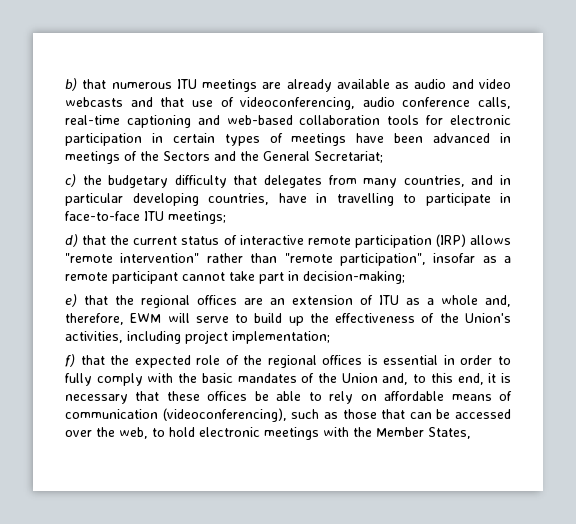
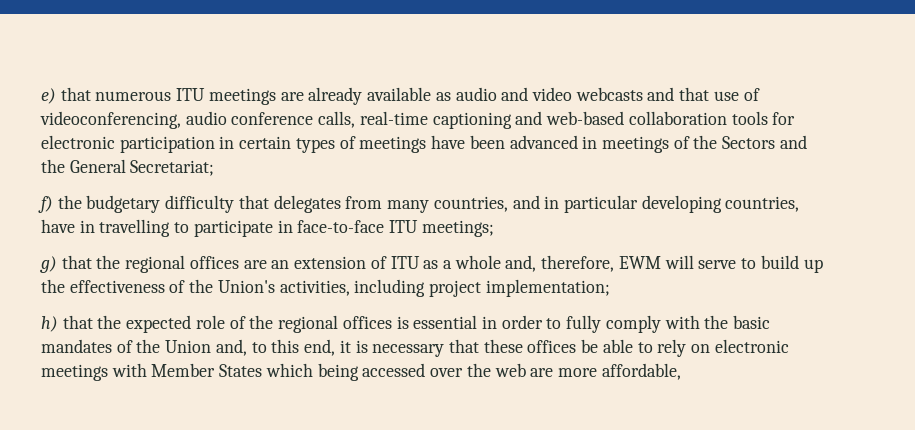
- b) that numerous ITU meetings are already available as audio and video webcasts and that use of videoconferencing, audio conference calls, real-time captioning and web-based collaboration tools for electronic participation in certain types of meetings have been advanced in meetings of the Sectors and the General Secretariat;
+ e) that numerous ITU meetings are already available as audio and video webcasts and that use of videoconferencing, audio conference calls, real-time captioning and web-based collaboration tools for electronic participation in certain types of meetings have been advanced in meetings of the Sectors and the General Secretariat;
- c) the budgetary difficulty that delegates from many countries, and in particular developing countries, have in travelling to participate in face-to-face ITU meetings;
+ f) the budgetary difficulty that delegates from many countries, and in particular developing countries, have in travelling to participate in face-to-face ITU meetings;
- d) that the current status of interactive remote participation (IRP) allows "remote intervention" rather than "remote participation", insofar as a remote participant cannot take part in decision-making;
- e) that the regional offices are an extension of ITU as a whole and, therefore, EWM will serve to build up the effectiveness of the Union's activities, including project implementation;
+ g) that the regional offices are an extension of ITU as a whole and, therefore, EWM will serve to build up the effectiveness of the Union's activities, including project implementation;
- f) that the expected role of the regional offices is essential in order to fully comply with the basic mandates of the Union and, to this end, it is necessary that these offices be able to rely on affordable means of communication (videoconferencing), such as those that can be accessed over the web, to hold electronic meetings with the Member States,
+ h) that the expected role of the regional offices is essential in order to fully comply with the basic mandates of the Union and, to this end, it is necessary that these offices be able to rely on electronic meetings with Member States which being accessed over the web are more affordable,

